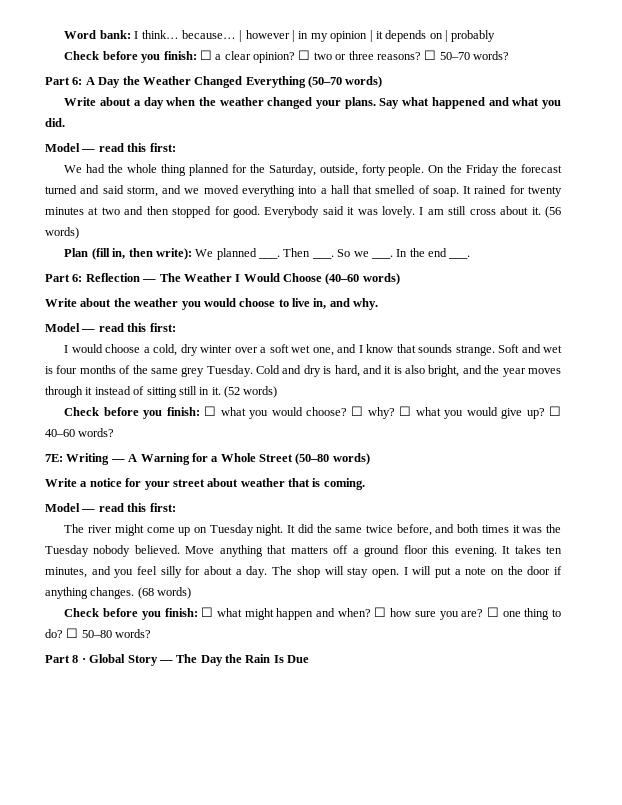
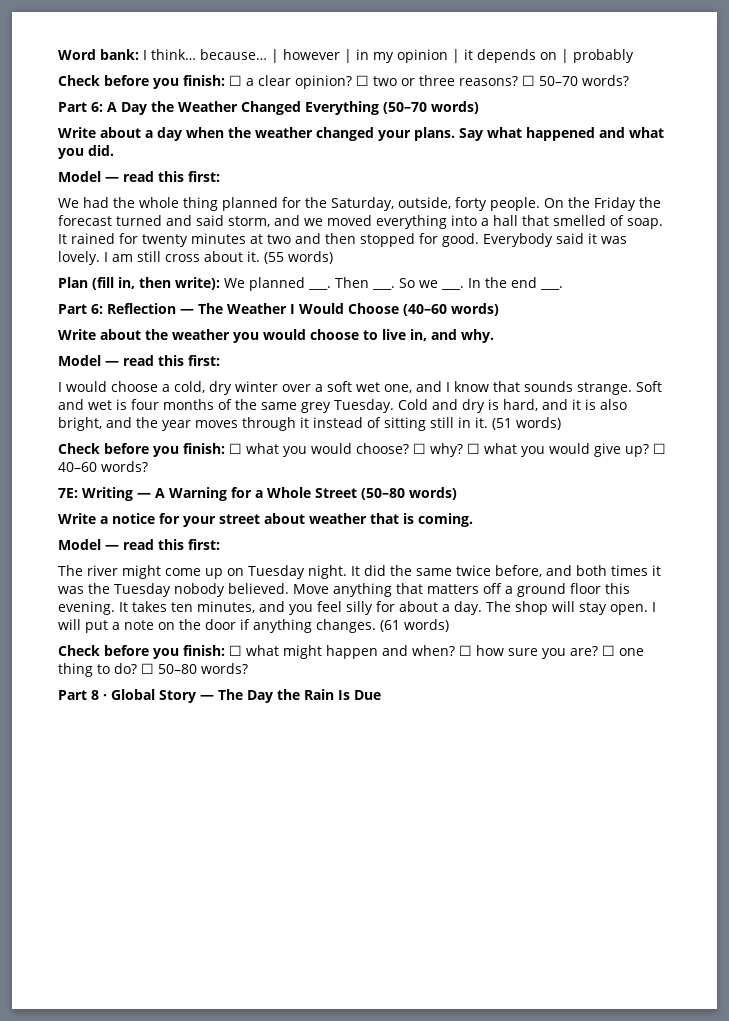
- (56 words)
+ (55 words)
- (52 words)
+ (51 words)
- (68 words)
+ (61 words)

